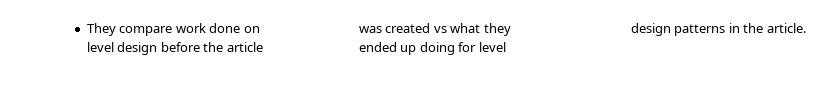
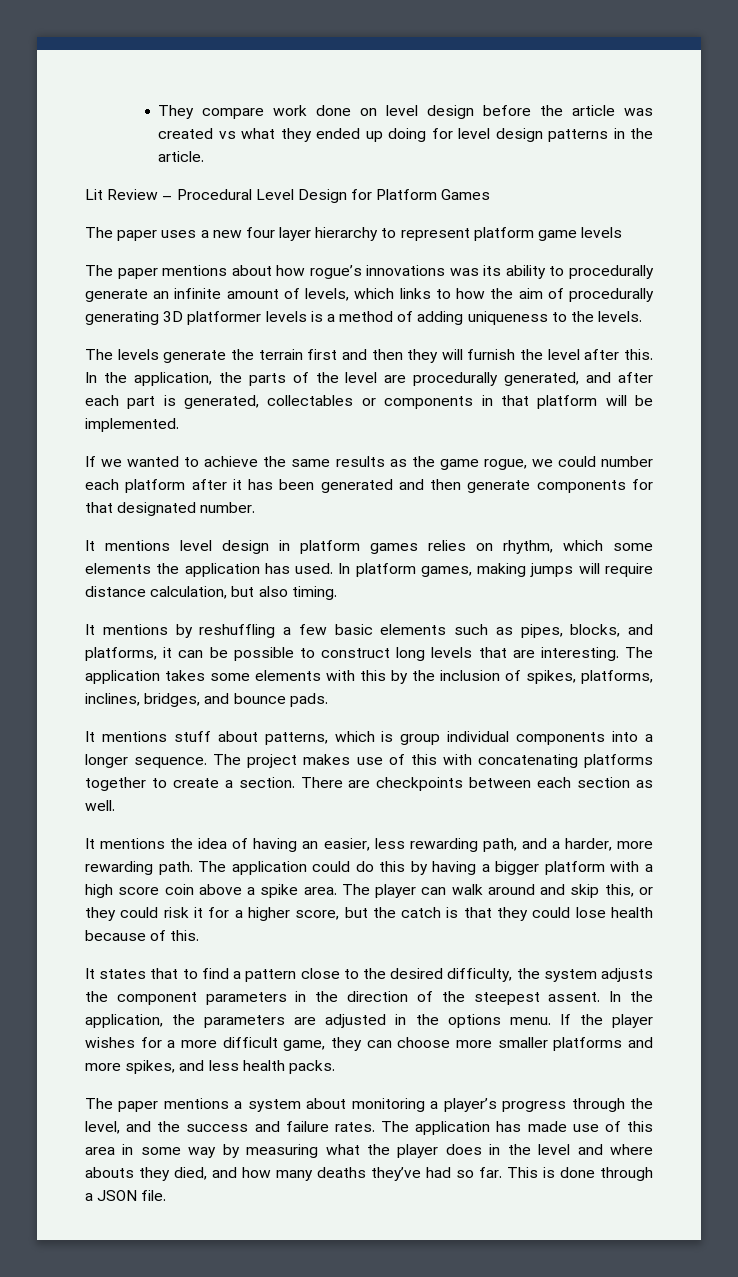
+ Lit Review – Procedural Level Design for Platform Games
+ The paper uses a new four layer hierarchy to represent platform game levels
+ The paper mentions about how rogue’s innovations was its ability to procedurally generate an infinite amount of levels, which links to how the aim of procedurally generating 3D platformer levels is a method of adding uniqueness to the levels.
+ The levels generate the terrain first and then they will furnish the level after this. In the application, the parts of the level are procedurally generated, and after each part is generated, collectables or components in that platform will be implemented.
+ If we wanted to achieve the same results as the game rogue, we could number each platform after it has been generated and then generate components for that designated number.
+ It mentions level design in platform games relies on rhythm, which some elements the application has used. In platform games, making jumps will require distance calculation, but also timing.
+ It mentions by reshuffling a few basic elements such as pipes, blocks, and platforms, it can be possible to construct long levels that are interesting. The application takes some elements with this by the inclusion of spikes, platforms, inclines, bridges, and bounce pads.
+ It mentions stuff about patterns, which is group individual components into a longer sequence. The project makes use of this with concatenating platforms together to create a section. There are checkpoints between each section as well.
+ It mentions the idea of having an easier, less rewarding path, and a harder, more rewarding path. The application could do this by having a bigger platform with a high score coin above a spike area. The player can walk around and skip this, or they could risk it for a higher score, but the catch is that they could lose health because of this.
+ It states that to find a pattern close to the desired difficulty, the system adjusts the component parameters in the direction of the steepest assent. In the application, the parameters are adjusted in the options menu. If the player wishes for a more difficult game, they can choose more smaller platforms and more spikes, and less health packs.
+ The paper mentions a system about monitoring a player’s progress through the level, and the success and failure rates. The application has made use of this area in some way by measuring what the player does in the level and where abouts they died, and how many deaths they’ve had so far. This is done through a JSON file.

